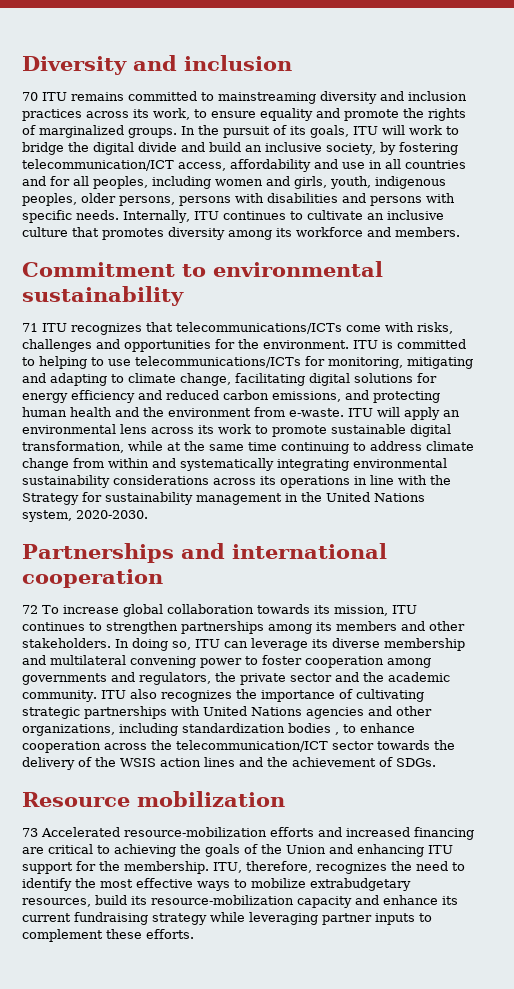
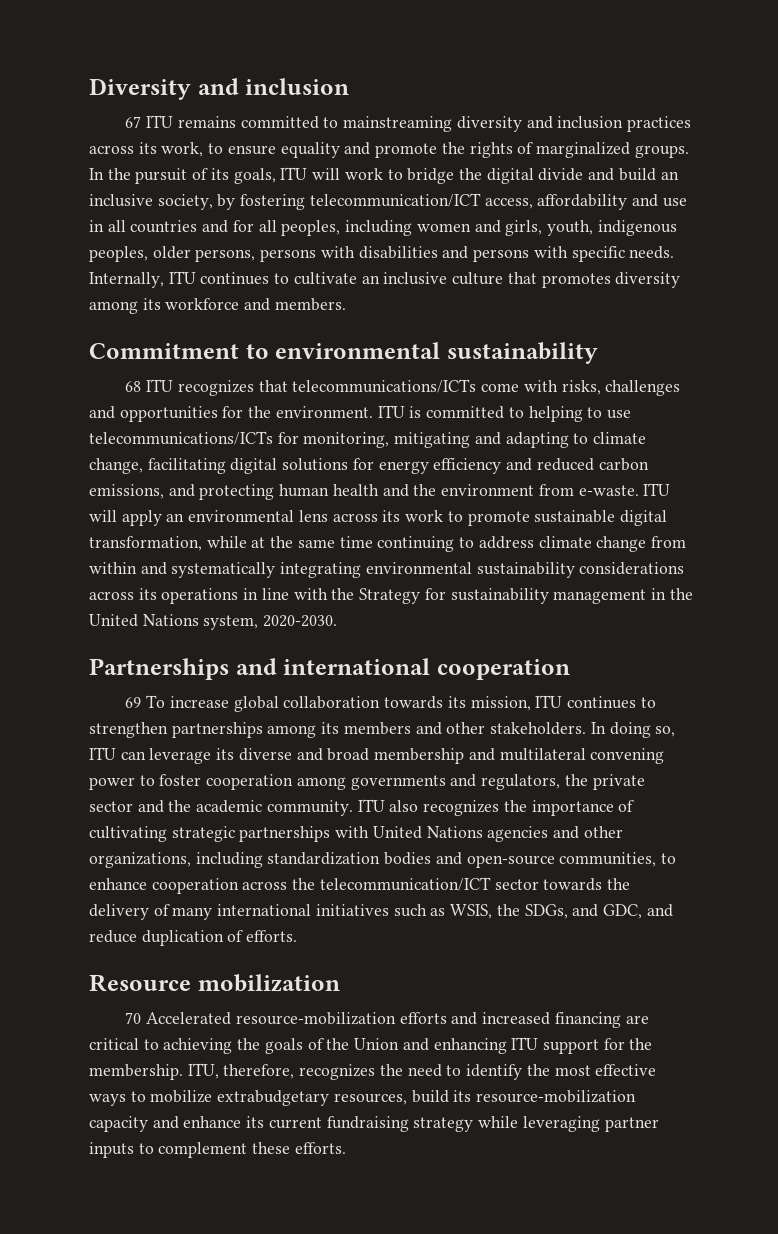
- 70 ITU remains committed to mainstreaming diversity and inclusion practices across its work, to ensure equality and promote the rights of marginalized groups.
+ 67 ITU remains committed to mainstreaming diversity and inclusion practices across its work, to ensure equality and promote the rights of marginalized groups.
- 71 ITU recognizes that telecommunications/ICTs come with risks, challenges and opportunities for the environment.
+ 68 ITU recognizes that telecommunications/ICTs come with risks, challenges and opportunities for the environment.
- 72 To increase global collaboration towards its mission, ITU continues to strengthen partnerships among its members and other stakeholders.
+ 69 To increase global collaboration towards its mission, ITU continues to strengthen partnerships among its members and other stakeholders.
- In doing so, ITU can leverage its diverse membership and multilateral convening power to foster cooperation among governments and regulators, the private sector and the academic community.
+ In doing so, ITU can leverage its diverse and broad membership and multilateral convening power to foster cooperation among governments and regulators, the private sector and the academic community.
- ITU also recognizes the importance of cultivating strategic partnerships with United Nations agencies and other organizations, including standardization bodies , to enhance cooperation across the telecommunication/ICT sector towards the delivery of the WSIS action lines and the achievement of SDGs.
+ ITU also recognizes the importance of cultivating strategic partnerships with United Nations agencies and other organizations, including standardization bodies and open-source communities, to enhance cooperation across the telecommunication/ICT sector towards the delivery of many international initiatives such as WSIS, the SDGs, and GDC, and reduce duplication of efforts.
- 73 Accelerated resource-mobilization efforts and increased financing are critical to achieving the goals of the Union and enhancing ITU support for the membership.
+ 70 Accelerated resource-mobilization efforts and increased financing are critical to achieving the goals of the Union and enhancing ITU support for the membership.

